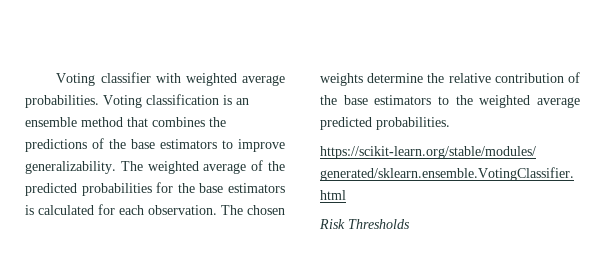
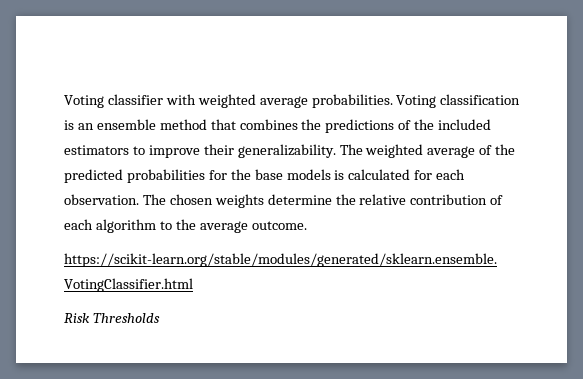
- Voting classification is an ensemble method that combines the predictions of the base estimators to improve generalizability.
+ Voting classification is an ensemble method that combines the predictions of the included estimators to improve their generalizability.
- The weighted average of the predicted probabilities for the base estimators is calculated for each observation.
+ The weighted average of the predicted probabilities for the base models is calculated for each observation.
- The chosen weights determine the relative contribution of the base estimators to the weighted average predicted probabilities.
+ The chosen weights determine the relative contribution of each algorithm to the average outcome.

